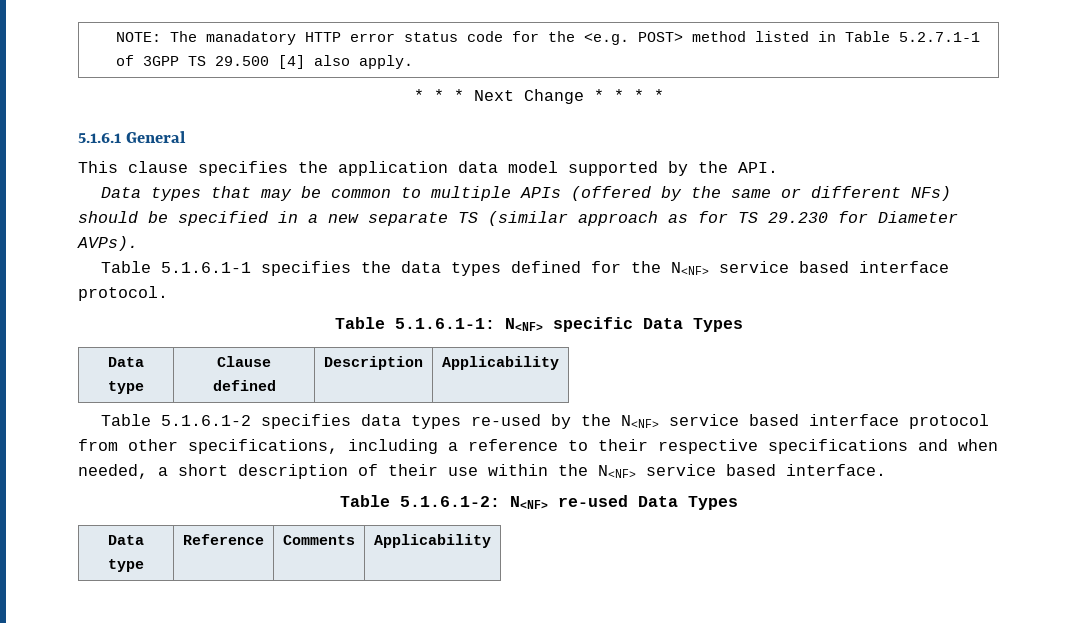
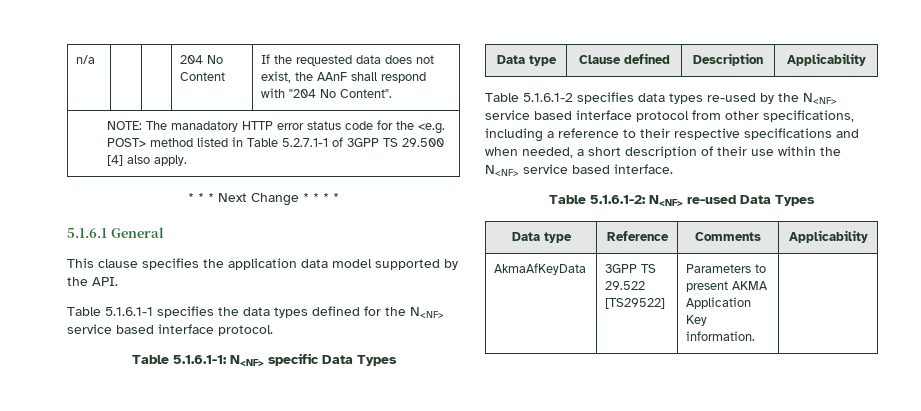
+ n/a | | | 204 No Content | If the requested data does not exist, the AAnF shall respond with "204 No Content".
- Data types that may be common to multiple APIs (offered by the same or different NFs) should be specified in a new separate TS (similar approach as for TS 29.230 for Diameter AVPs).
+ AkmaAfKeyData | 3GPP TS 29.522 [TS29522] | Parameters to present AKMA Application Key information. |

